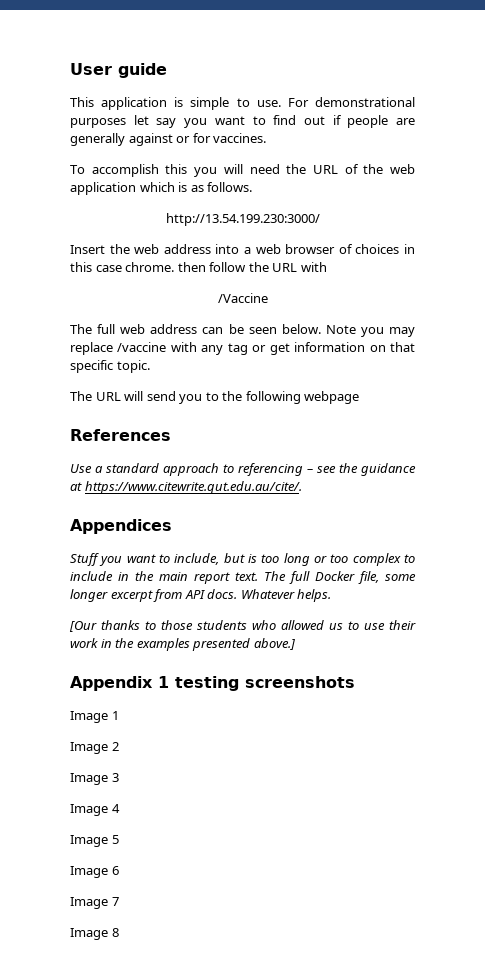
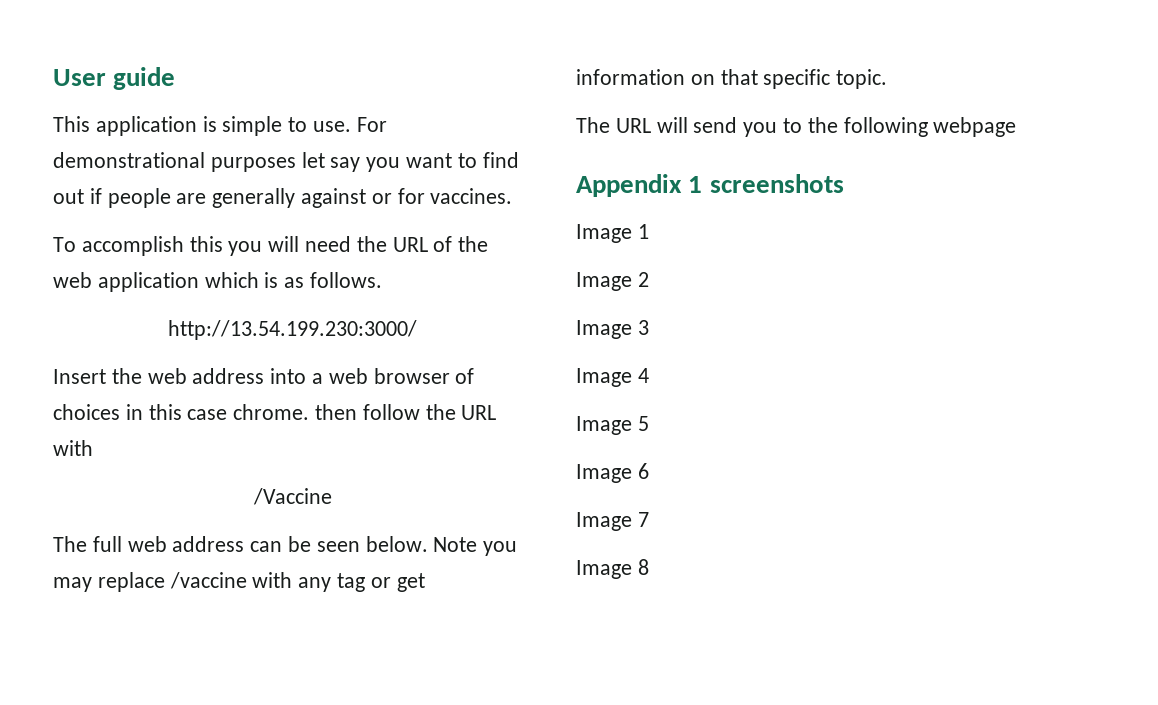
- References
- Use a standard approach to referencing – see the guidance at https://www.citewrite.qut.edu.au/cite/.
- Appendices
- Stuff you want to include, but is too long or too complex to include in the main report text. The full Docker file, some longer excerpt from API docs. Whatever helps.
- [Our thanks to those students who allowed us to use their work in the examples presented above.]
- Appendix 1 testing screenshots
+ Appendix 1 screenshots

